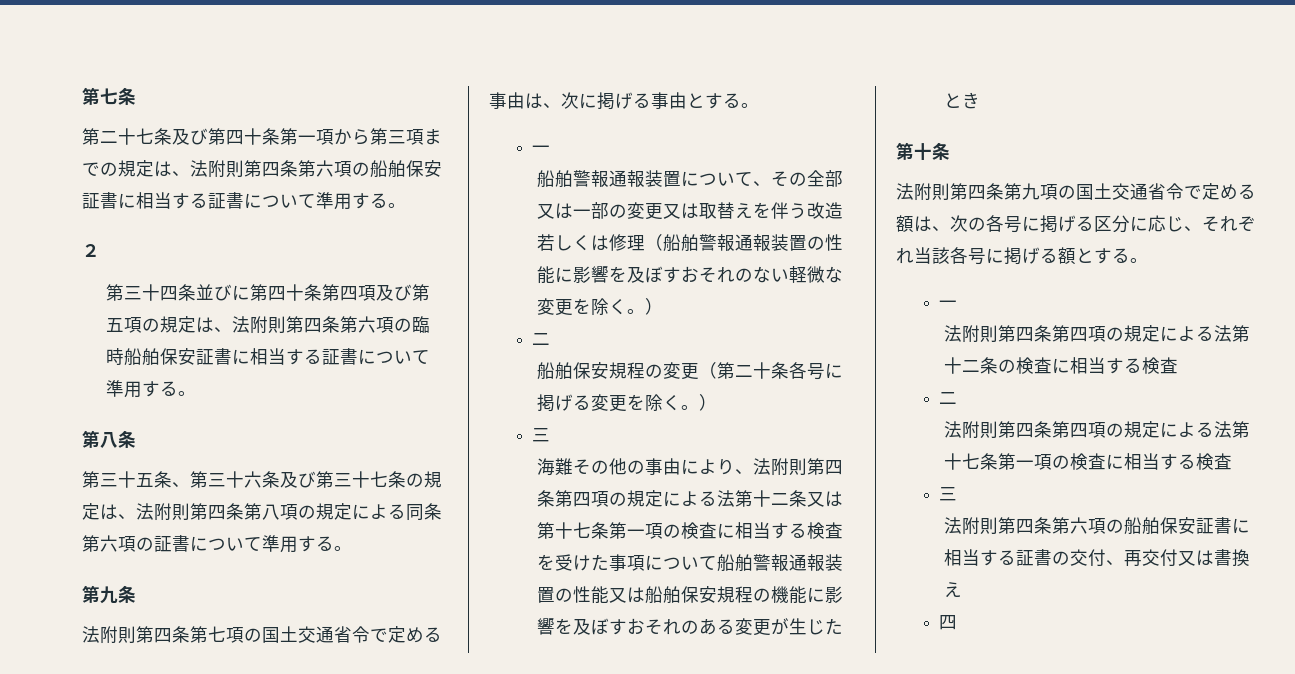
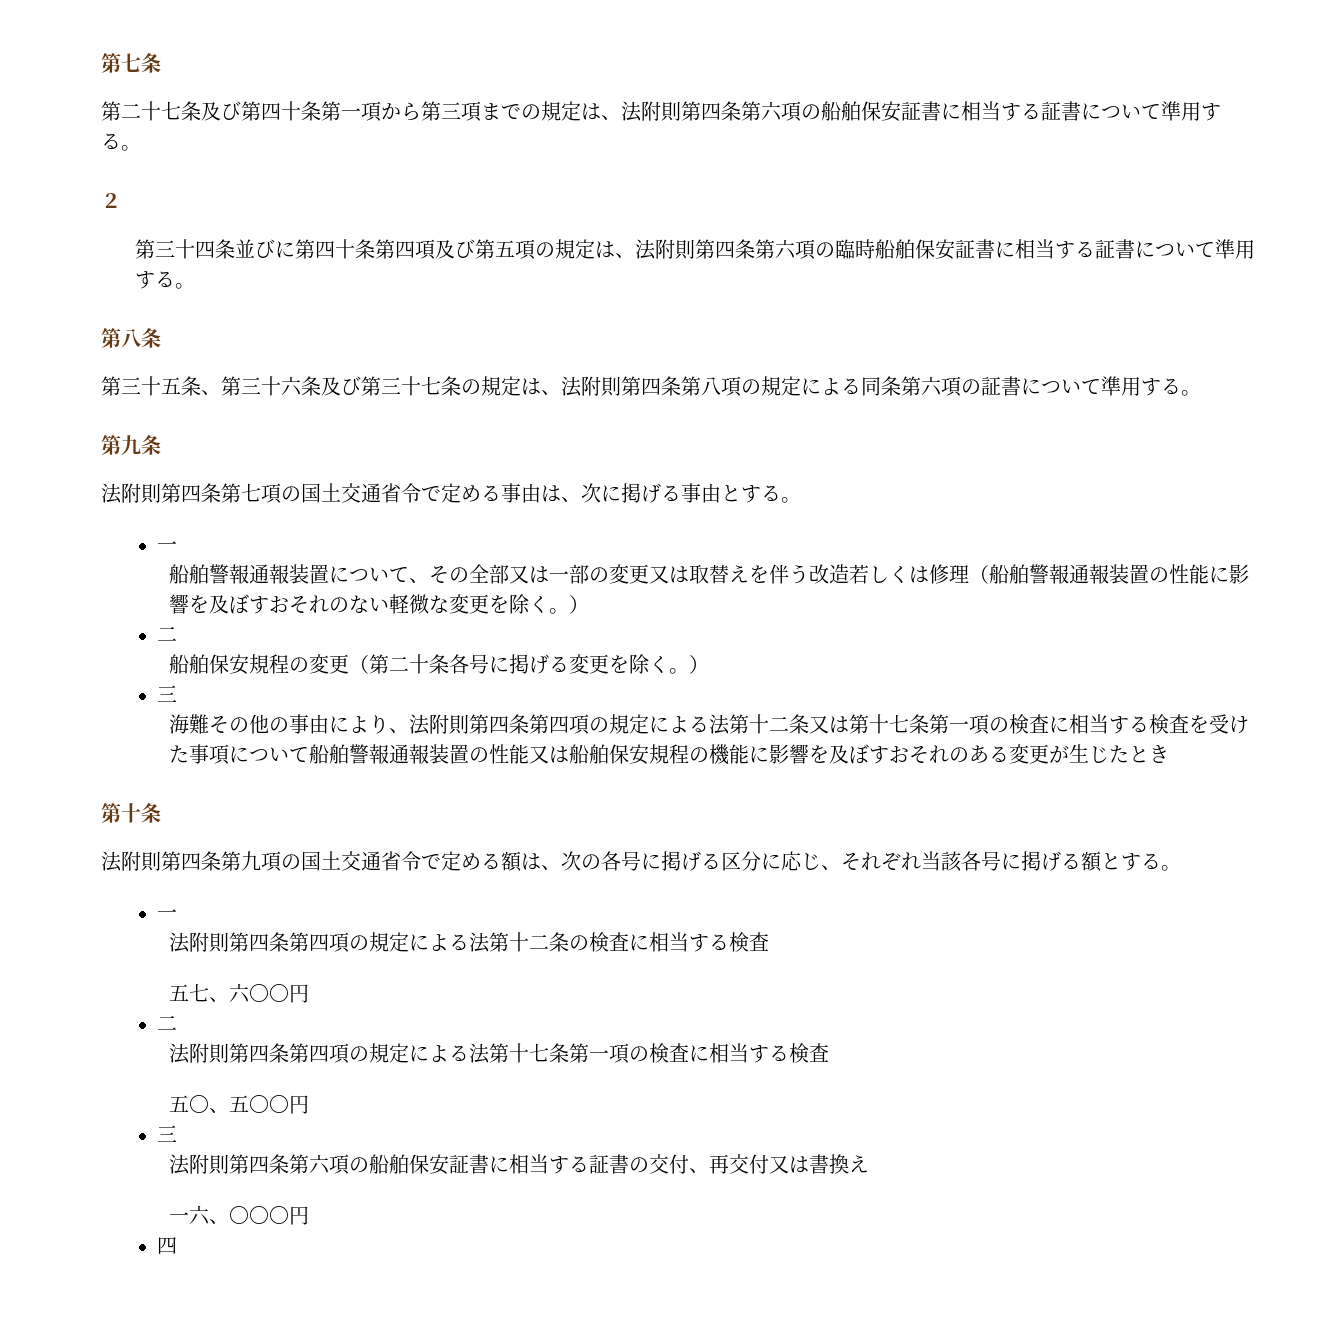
+ 五七、六〇〇円
+ 五〇、五〇〇円
+ 一六、〇〇〇円

